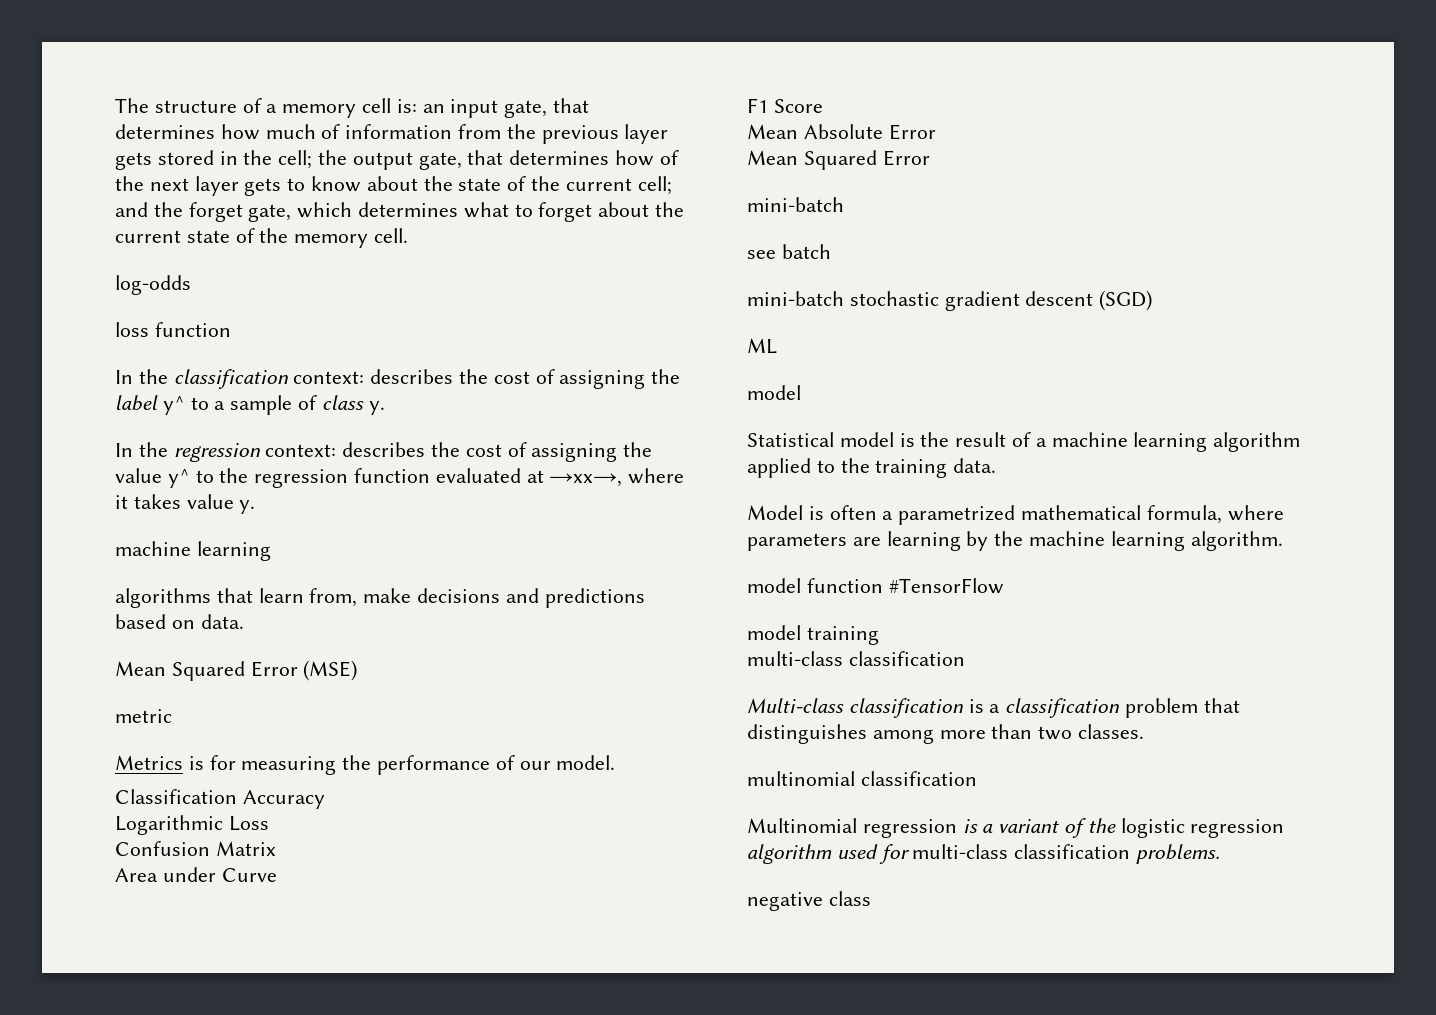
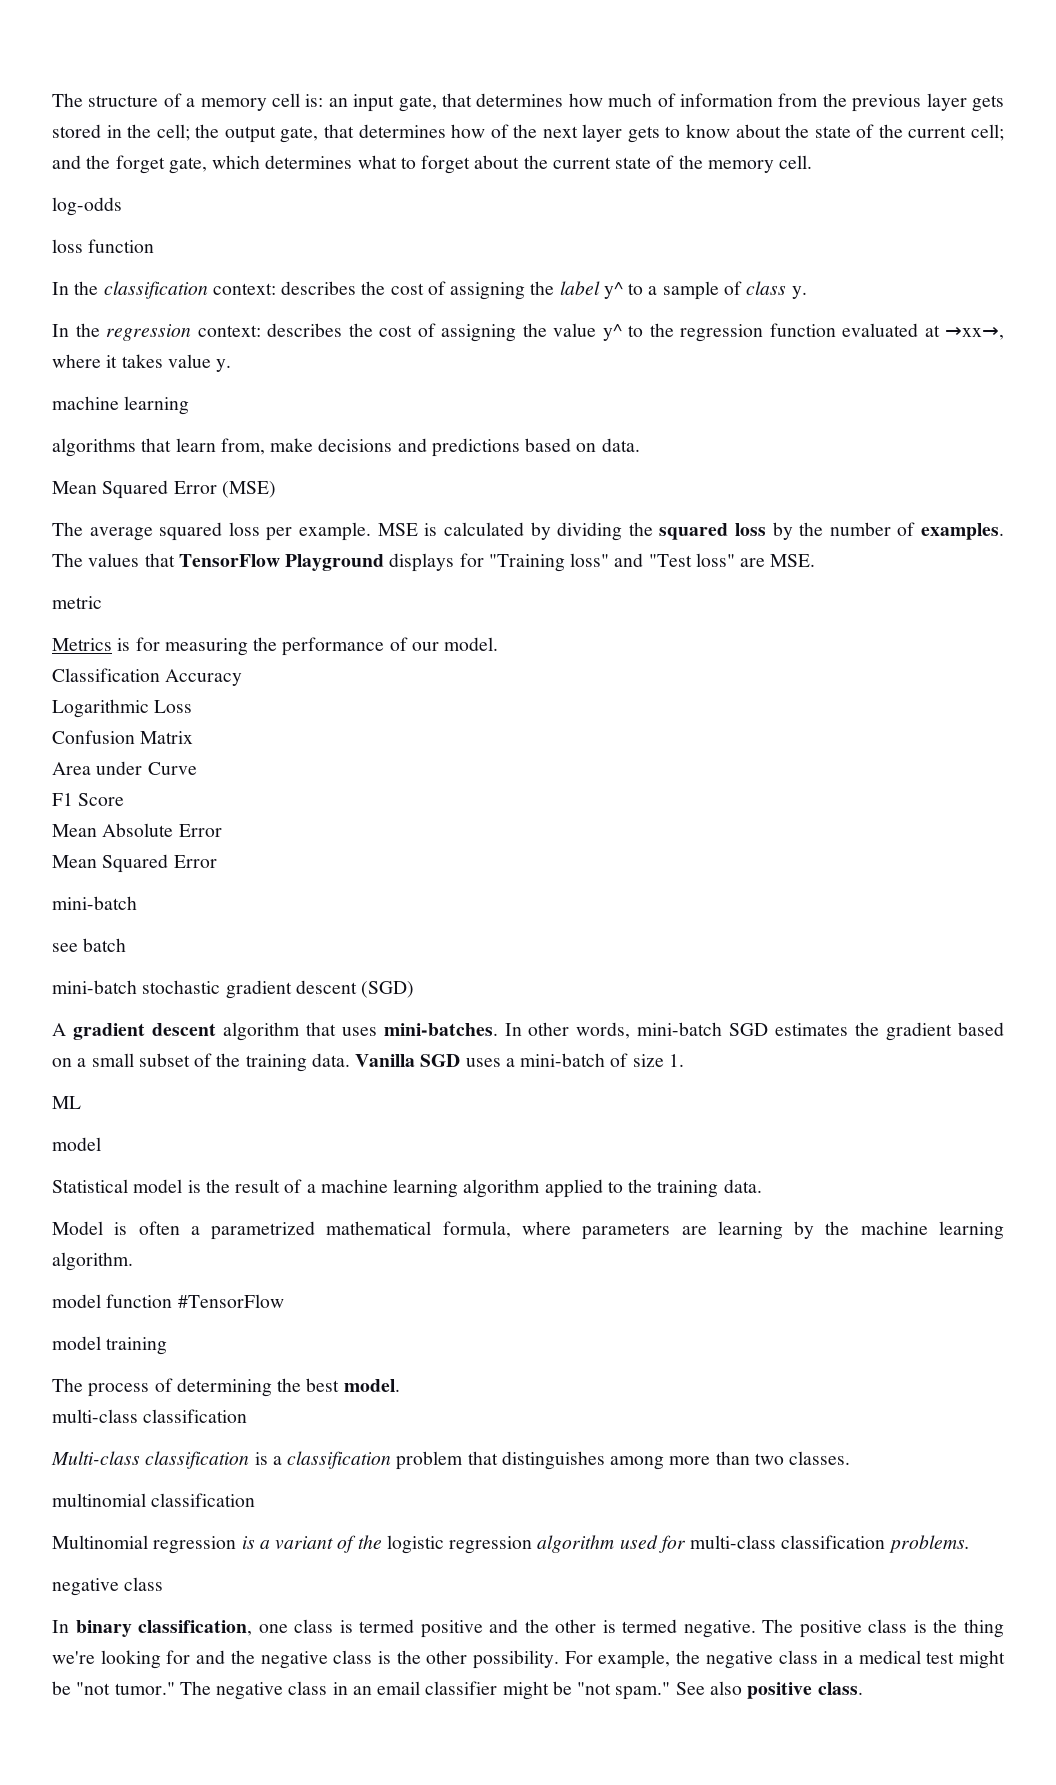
+ The average squared loss per example. MSE is calculated by dividing the squared loss by the number of examples. The values that TensorFlow Playground displays for "Training loss" and "Test loss" are MSE.
+ A gradient descent algorithm that uses mini-batches. In other words, mini-batch SGD estimates the gradient based on a small subset of the training data. Vanilla SGD uses a mini-batch of size 1.
+ The process of determining the best model.
+ In binary classification, one class is termed positive and the other is termed negative. The positive class is the thing we're looking for and the negative class is the other possibility. For example, the negative class in a medical test might be "not tumor." The negative class in an email classifier might be "not spam." See also positive class.

